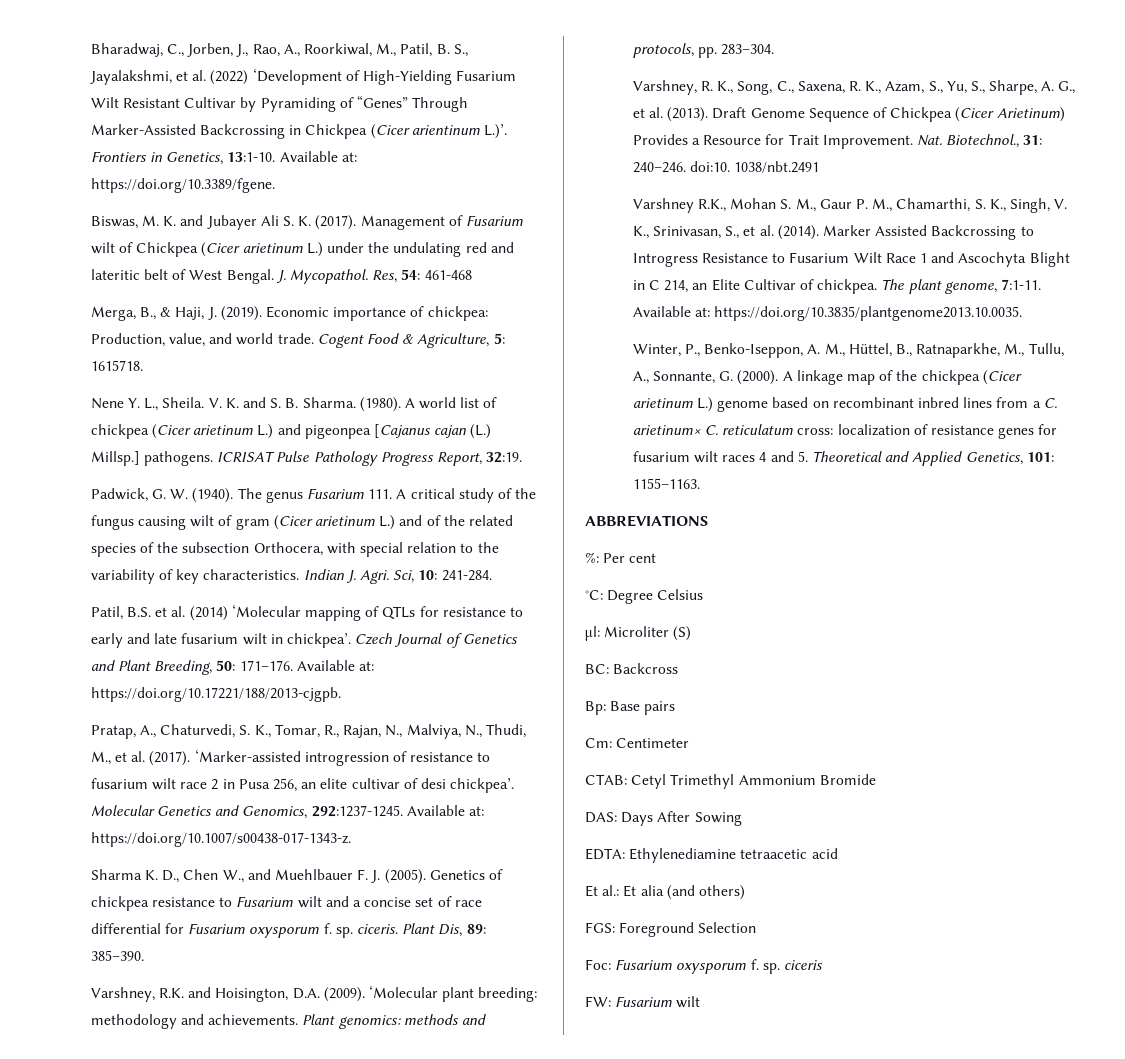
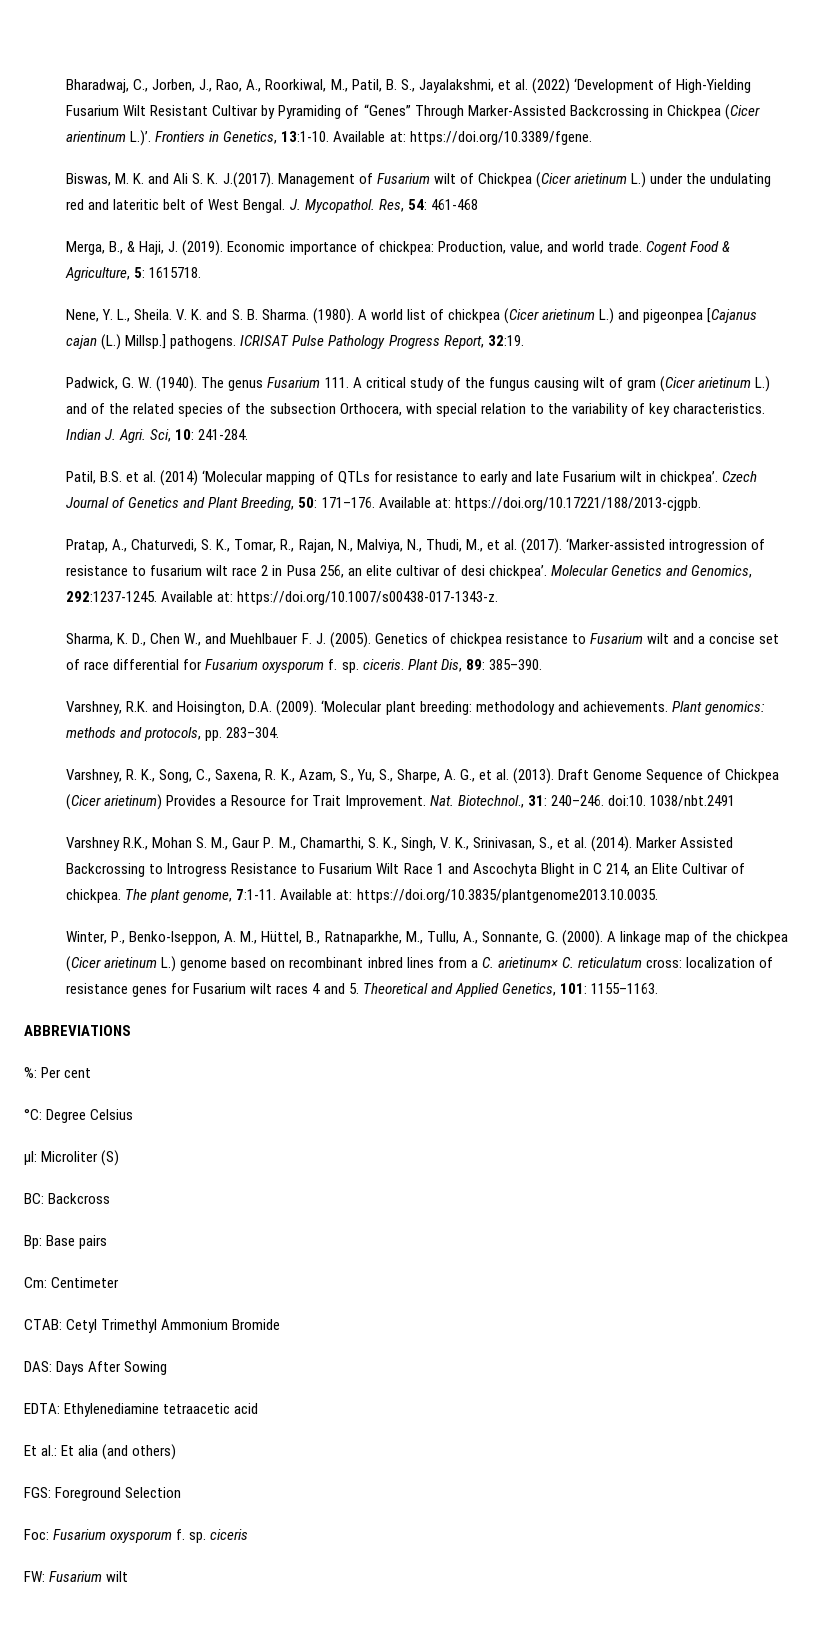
- Biswas, M. K. and Jubayer Ali S. K. (2017). Management of Fusarium wilt of Chickpea (Cicer arietinum L.) under the undulating red and lateritic belt of West Bengal.
+ Biswas, M. K. and Ali S. K. J.(2017). Management of Fusarium wilt of Chickpea (Cicer arietinum L.) under the undulating red and lateritic belt of West Bengal.
- Nene Y. L., Sheila.
+ Nene, Y. L., Sheila.
- Patil, B.S. et al. (2014) ‘Molecular mapping of QTLs for resistance to early and late fusarium wilt in chickpea’.
+ Patil, B.S. et al. (2014) ‘Molecular mapping of QTLs for resistance to early and late Fusarium wilt in chickpea’.
- Sharma K. D., Chen W., and Muehlbauer F. J. (2005).
+ Sharma, K. D., Chen W., and Muehlbauer F. J. (2005).
- Draft Genome Sequence of Chickpea (Cicer Arietinum) Provides a Resource for Trait Improvement.
+ Draft Genome Sequence of Chickpea (Cicer arietinum) Provides a Resource for Trait Improvement.
- A linkage map of the chickpea (Cicer arietinum L.) genome based on recombinant inbred lines from a C. arietinum× C. reticulatum cross: localization of resistance genes for fusarium wilt races 4 and 5. Theoretical and Applied Genetics, 101: 1155–1163.
+ A linkage map of the chickpea (Cicer arietinum L.) genome based on recombinant inbred lines from a C. arietinum× C. reticulatum cross: localization of resistance genes for Fusarium wilt races 4 and 5. Theoretical and Applied Genetics, 101: 1155–1163.

